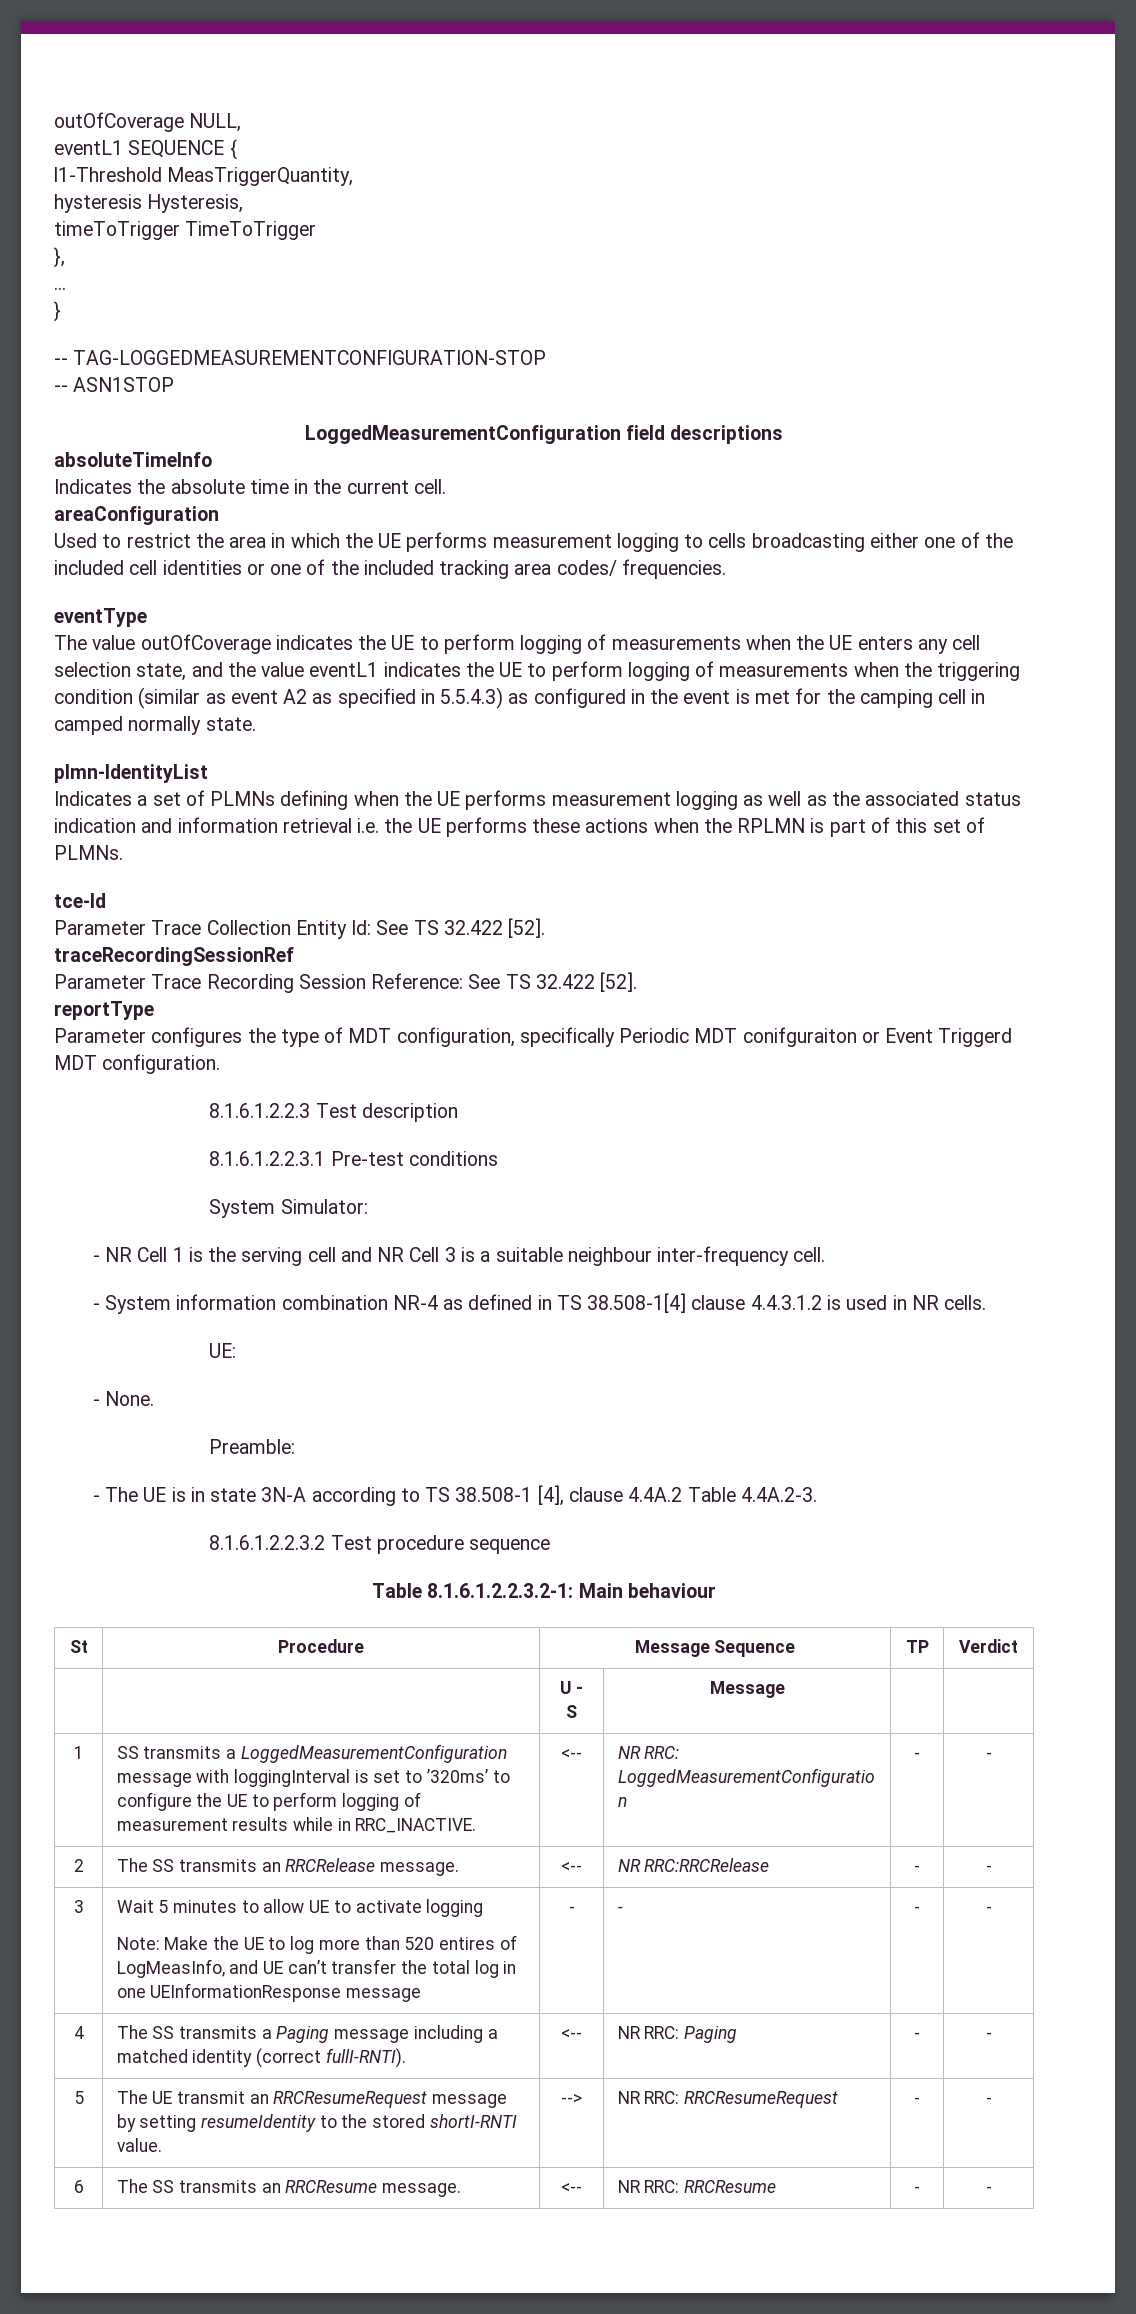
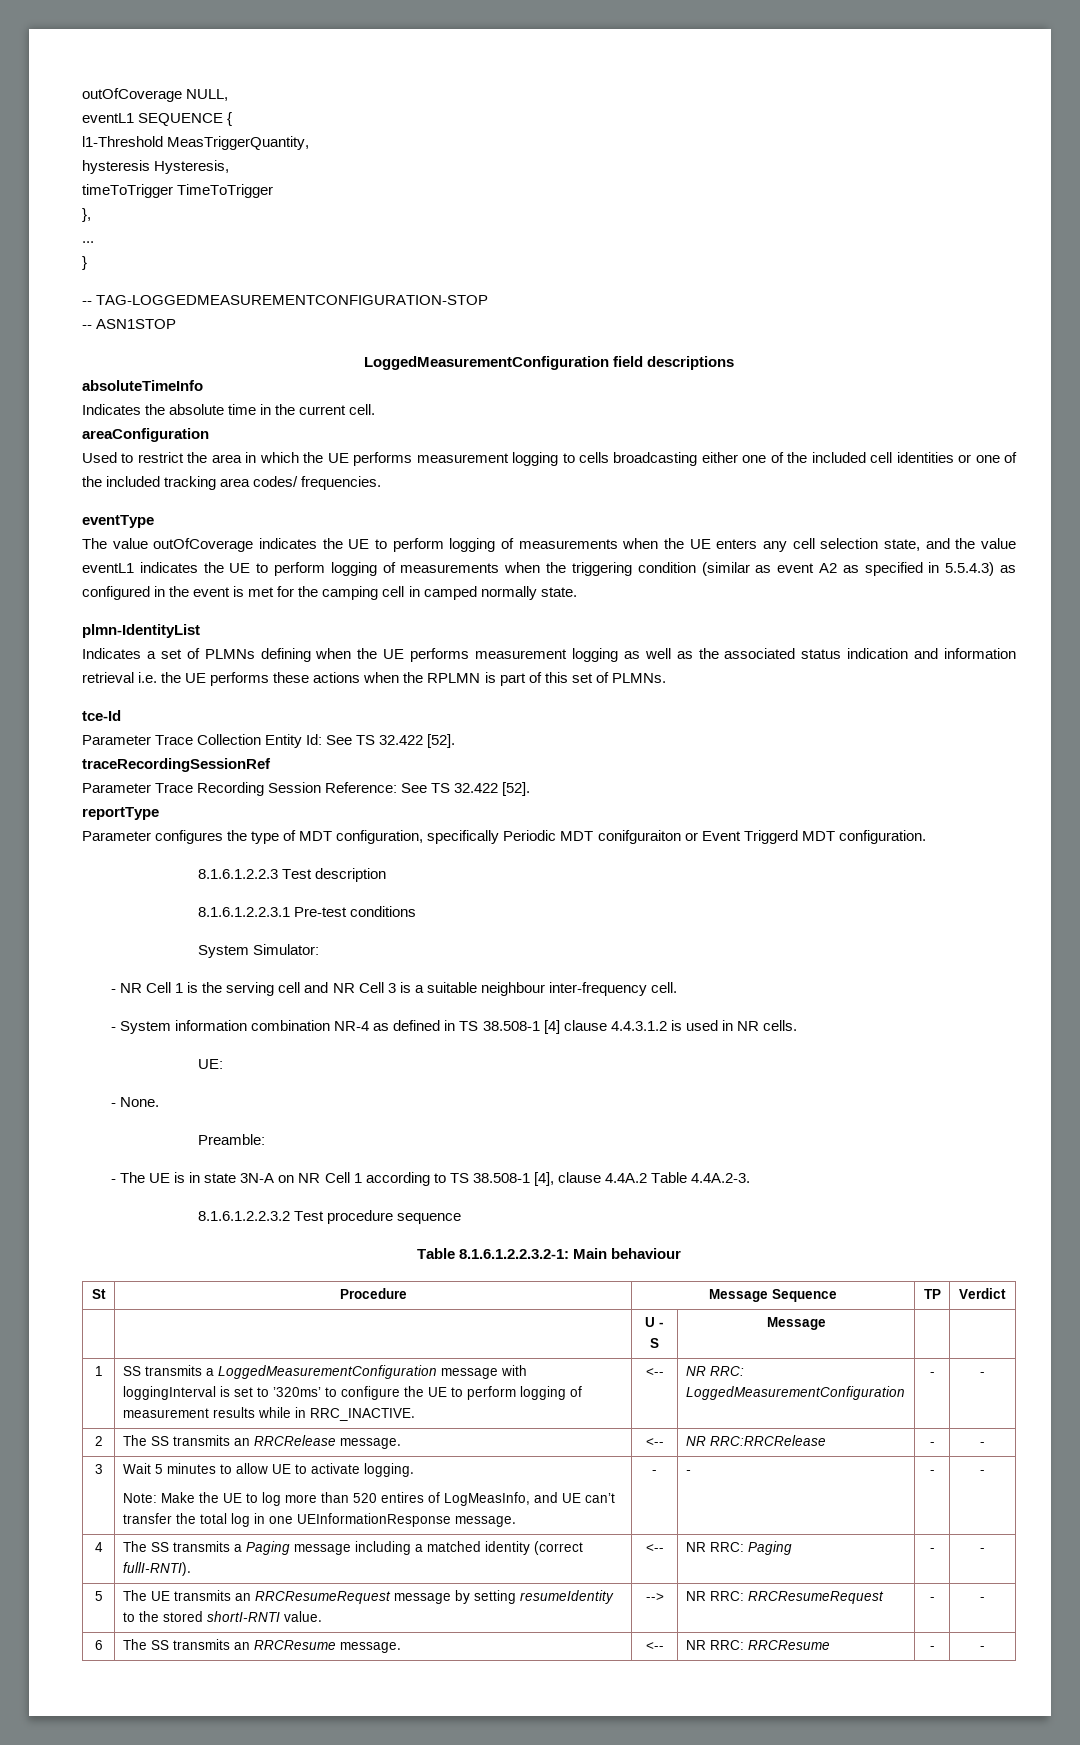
- - System information combination NR-4 as defined in TS 38.508-1[4] clause 4.4.3.1.2 is used in NR cells.
+ - System information combination NR-4 as defined in TS 38.508-1 [4] clause 4.4.3.1.2 is used in NR cells.
- - The UE is in state 3N-A according to TS 38.508-1 [4], clause 4.4A.2 Table 4.4A.2-3.
+ - The UE is in state 3N-A on NR Cell 1 according to TS 38.508-1 [4], clause 4.4A.2 Table 4.4A.2-3.
- 3 | Wait 5 minutes to allow UE to activate logging
- Note: Make the UE to log more than 520 entires of LogMeasInfo, and UE can’t transfer the total log in one UEInformationResponse message | - | - | - | -
+ 3 | Wait 5 minutes to allow UE to activate logging.
+ Note: Make the UE to log more than 520 entires of LogMeasInfo, and UE can’t transfer the total log in one UEInformationResponse message. | - | - | - | -
- 5 | The UE transmit an RRCResumeRequest message by setting resumeIdentity to the stored shortI-RNTI value. | --> | NR RRC: RRCResumeRequest | - | -
+ 5 | The UE transmits an RRCResumeRequest message by setting resumeIdentity to the stored shortI-RNTI value. | --> | NR RRC: RRCResumeRequest | - | -

